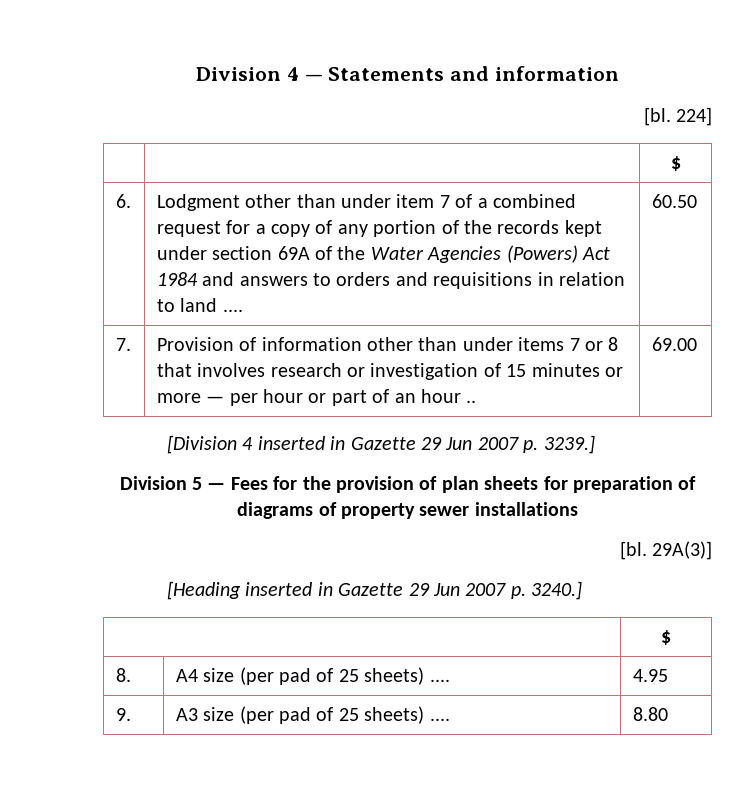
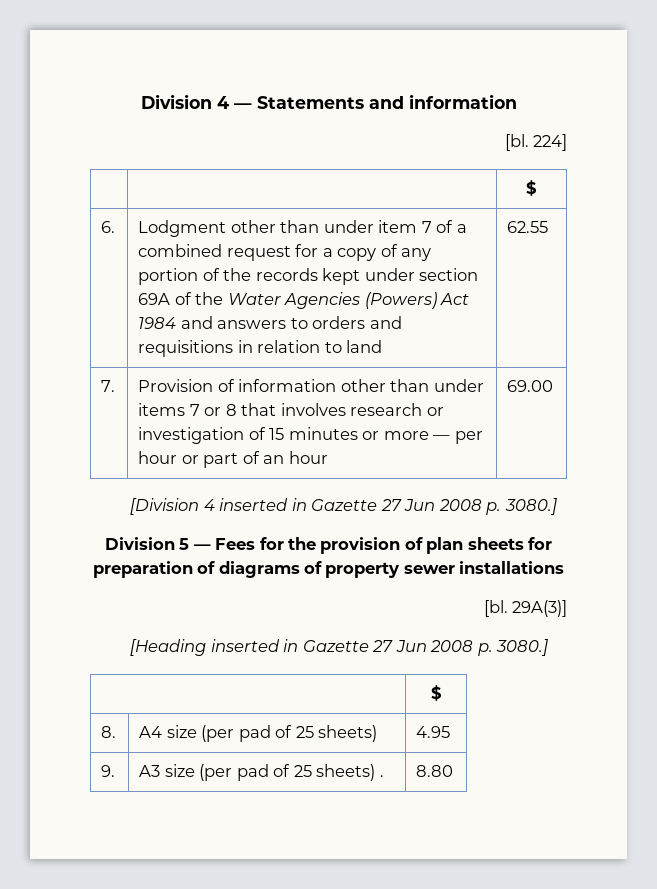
- Lodgment other than under item 7 of a combined request for a copy of any portion of the records kept under section 69A of the Water Agencies (Powers) Act 1984 and answers to orders and requisitions in relation to land .... | 60.50
+ Lodgment other than under item 7 of a combined request for a copy of any portion of the records kept under section 69A of the Water Agencies (Powers) Act 1984 and answers to orders and requisitions in relation to land | 62.55
- 7. | Provision of information other than under items 7 or 8 that involves research or investigation of 15 minutes or more — per hour or part of an hour .. | 69.00
+ 7. | Provision of information other than under items 7 or 8 that involves research or investigation of 15 minutes or more — per hour or part of an hour | 69.00
- [Division 4 inserted in Gazette 29 Jun 2007 p. 3239.]
+ [Division 4 inserted in Gazette 27 Jun 2008 p. 3080.]
- [Heading inserted in Gazette 29 Jun 2007 p. 3240.]
+ [Heading inserted in Gazette 27 Jun 2008 p. 3080.]
- 8. | A4 size (per pad of 25 sheets) .... | 4.95
+ 8. | A4 size (per pad of 25 sheets) | 4.95
- 9. | A3 size (per pad of 25 sheets) .... | 8.80
+ 9. | A3 size (per pad of 25 sheets) . | 8.80

